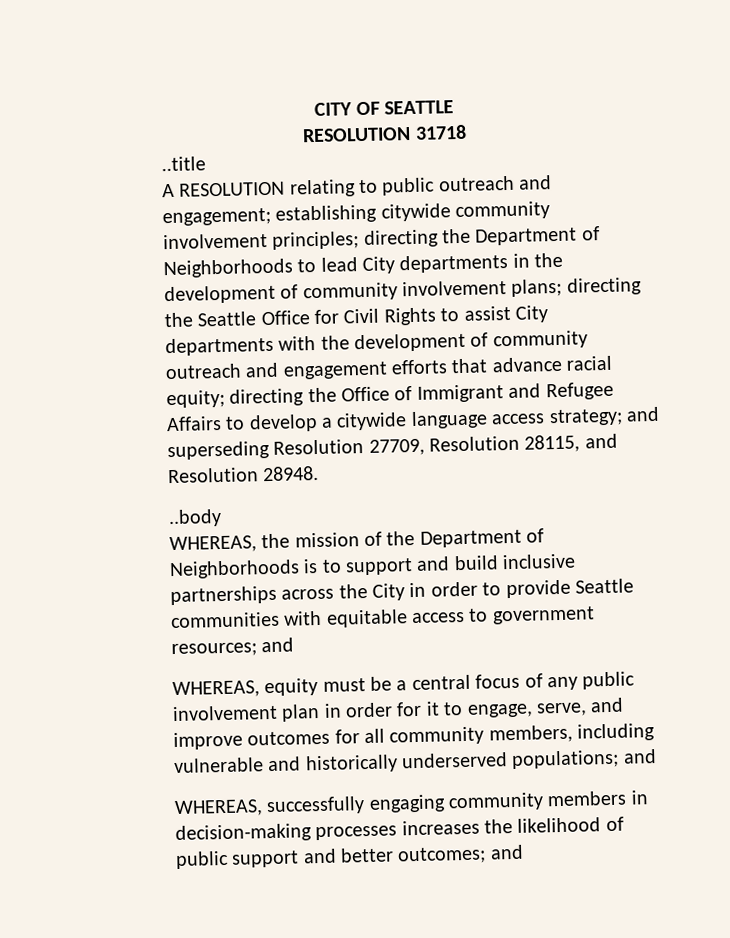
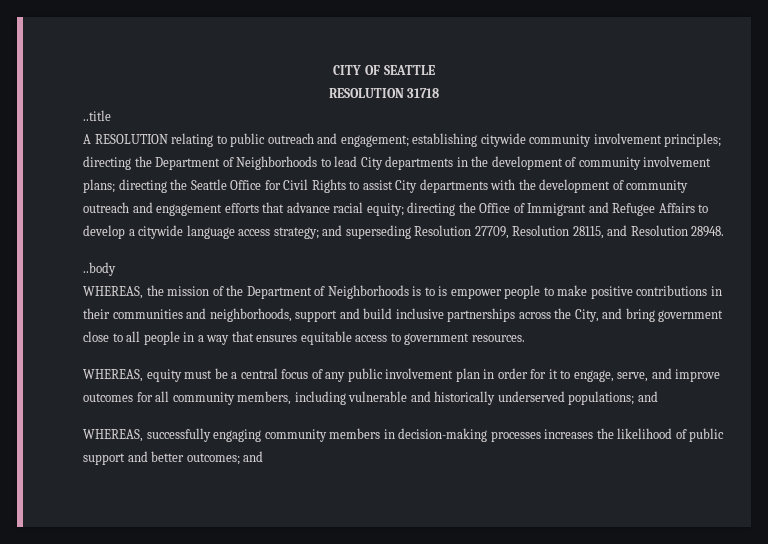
- WHEREAS, the mission of the Department of Neighborhoods is to support and build inclusive partnerships across the City in order to provide Seattle communities with equitable access to government resources; and
+ WHEREAS, the mission of the Department of Neighborhoods is to is empower people to make positive contributions in their communities and neighborhoods, support and build inclusive partnerships across the City, and bring government close to all people in a way that ensures equitable access to government resources.

